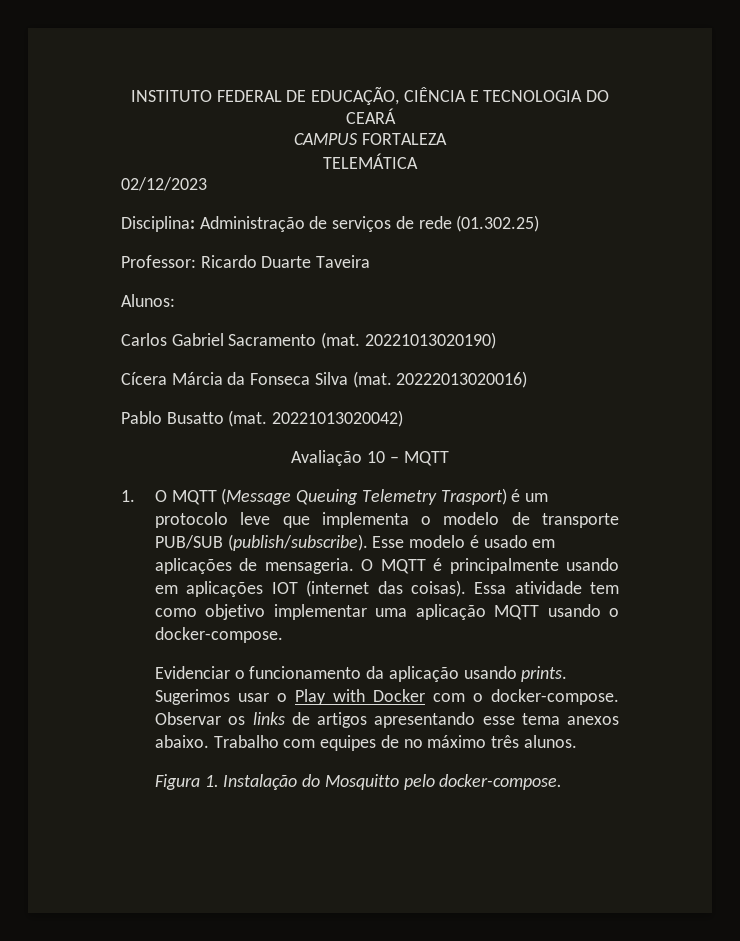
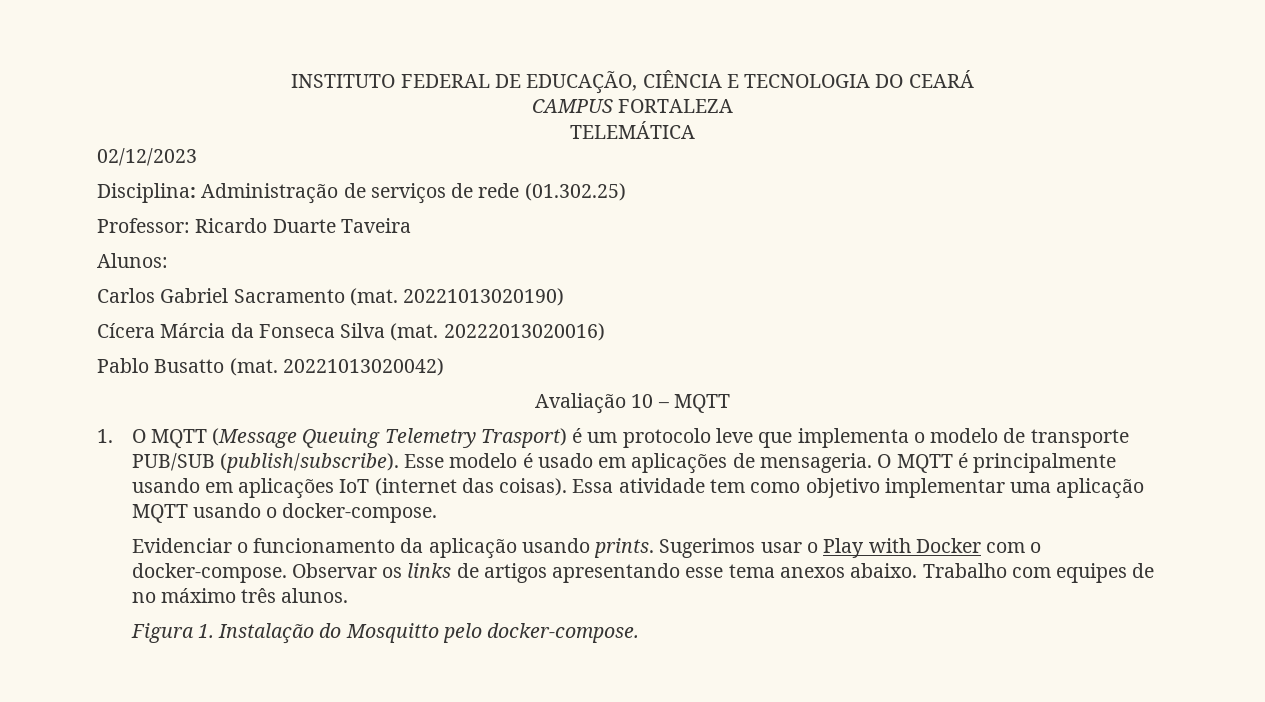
- O MQTT é principalmente usando em aplicações IOT (internet das coisas).
+ O MQTT é principalmente usando em aplicações IoT (internet das coisas).

